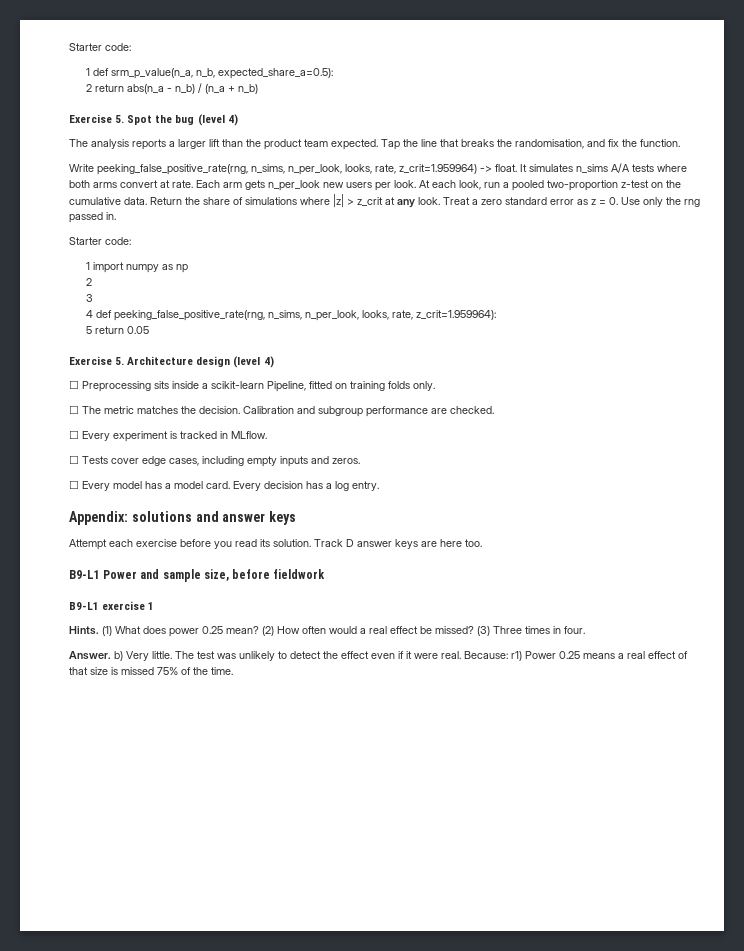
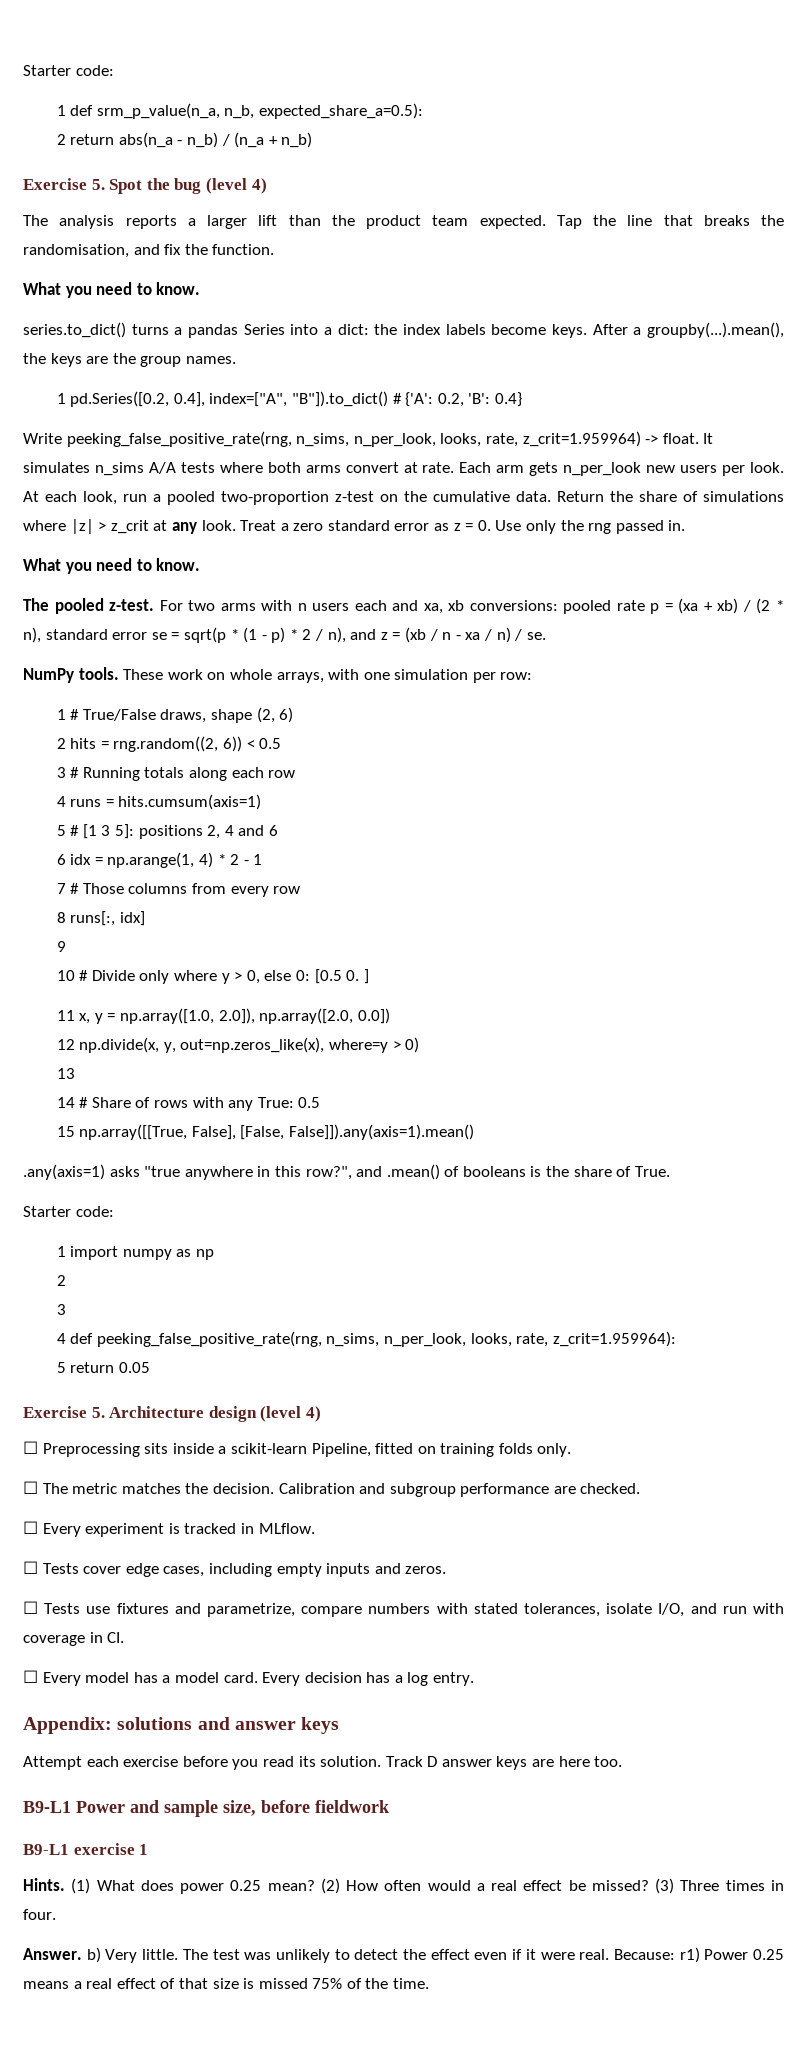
  Tap the line that breaks the randomisation, and fix the function.
+ What you need to know.
+ series.to_dict() turns a pandas Series into a dict: the index labels become keys. After a groupby(...).mean(), the keys are the group names.
+ 1 pd.Series([0.2, 0.4], index=["A", "B"]).to_dict() # {'A': 0.2, 'B': 0.4}
  Treat a zero standard error as z = 0. Use only the rng passed in.
+ What you need to know.
+ The pooled z-test. For two arms with n users each and xa, xb conversions: pooled rate p = (xa + xb) / (2 * n), standard error se = sqrt(p * (1 - p) * 2 / n), and z = (xb / n - xa / n) / se.
+ NumPy tools. These work on whole arrays, with one simulation per row:
+ 1 # True/False draws, shape (2, 6)
+ 2 hits = rng.random((2, 6)) < 0.5
+ 3 # Running totals along each row
+ 4 runs = hits.cumsum(axis=1)
+ 5 # [1 3 5]: positions 2, 4 and 6
+ 6 idx = np.arange(1, 4) * 2 - 1
+ 7 # Those columns from every row
+ 8 runs[:, idx]
+ 9
+ 10 # Divide only where y > 0, else 0: [0.5 0. ]
+ 11 x, y = np.array([1.0, 2.0]), np.array([2.0, 0.0])
+ 12 np.divide(x, y, out=np.zeros_like(x), where=y > 0)
+ 13
+ 14 # Share of rows with any True: 0.5
+ 15 np.array([[True, False], [False, False]]).any(axis=1).mean()
+ .any(axis=1) asks "true anywhere in this row?", and .mean() of booleans is the share of True.
+ ☐ Tests use fixtures and parametrize, compare numbers with stated tolerances, isolate I/O, and run with coverage in CI.

